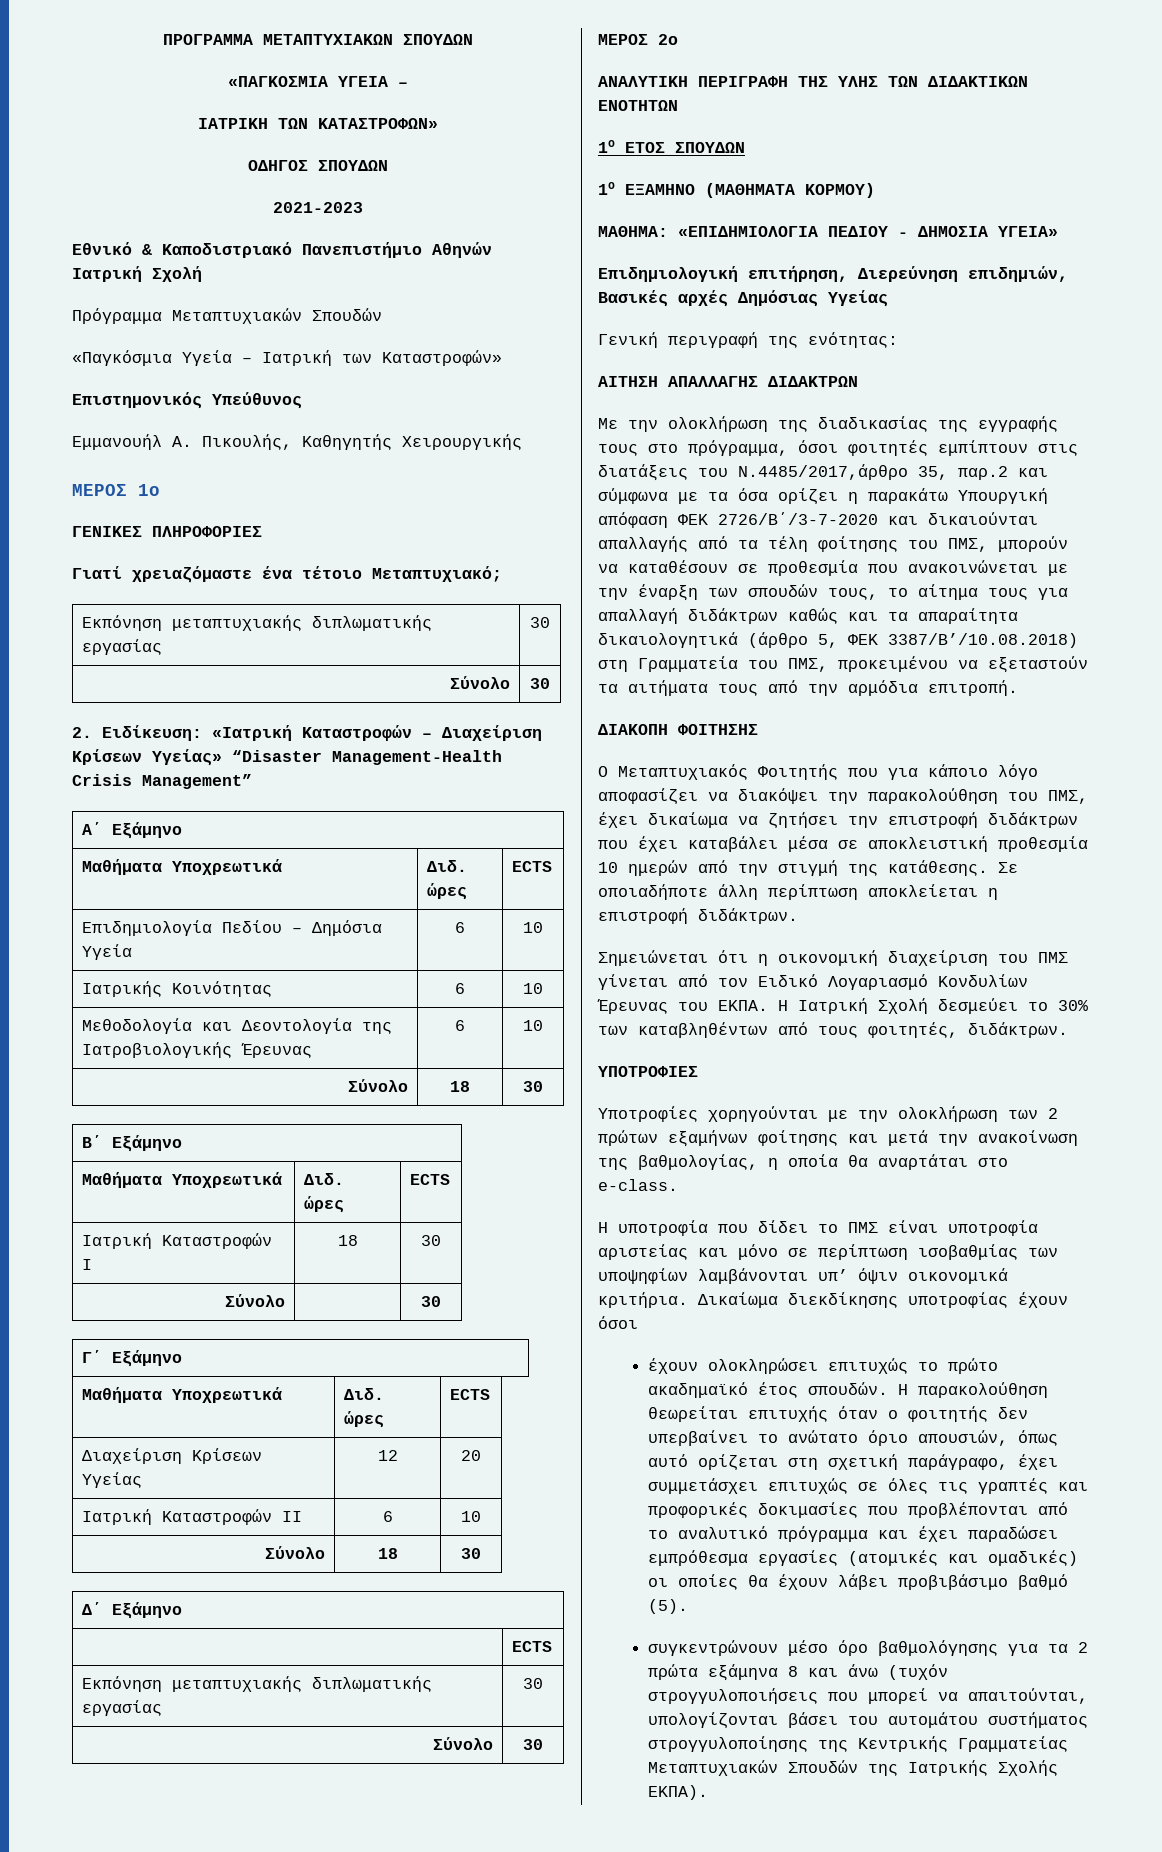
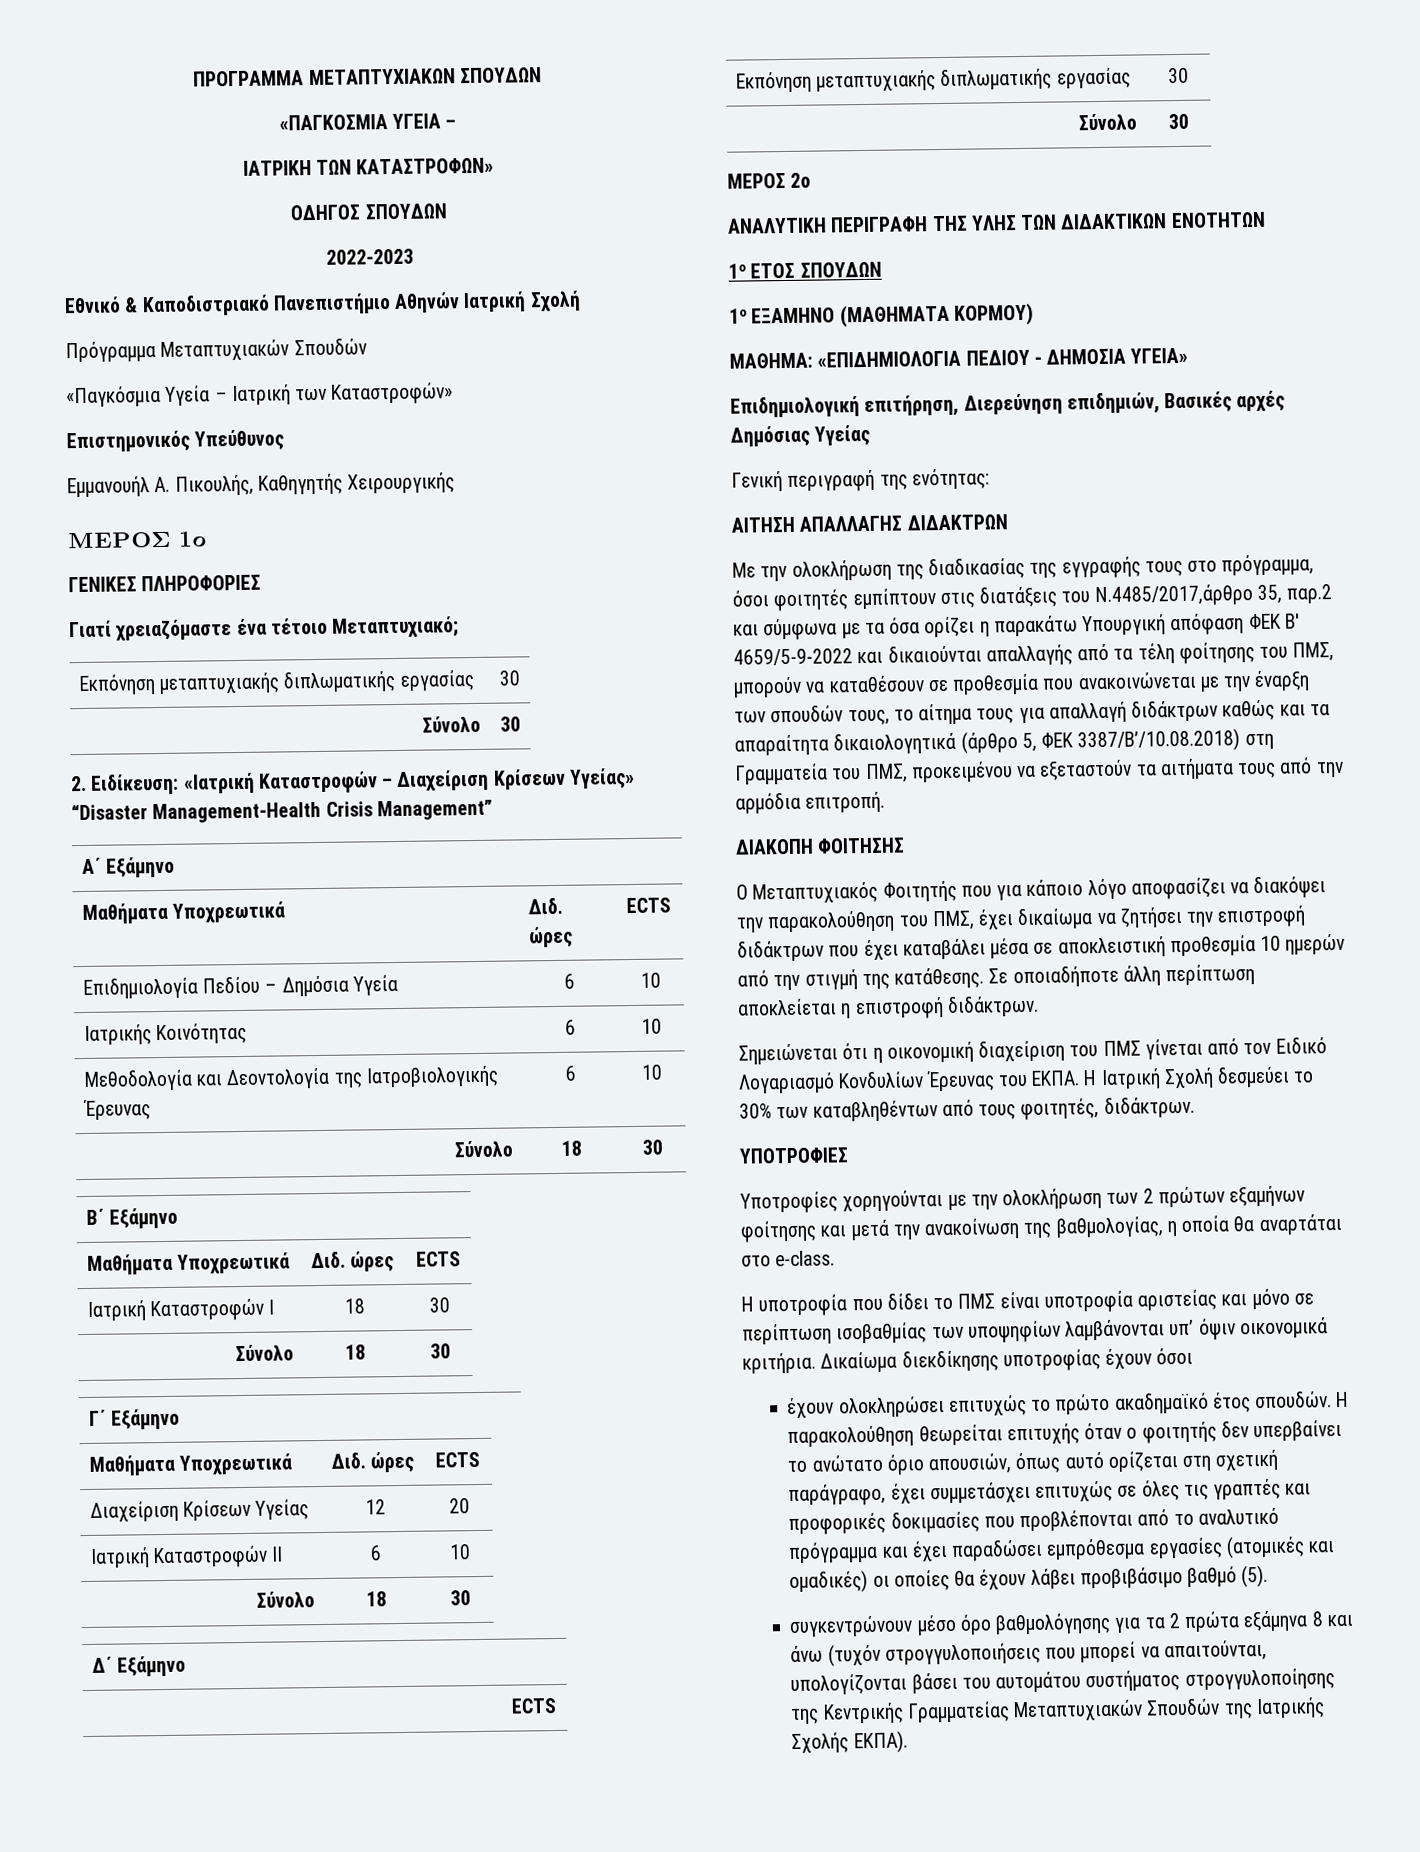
- 2021-2023
+ 2022-2023
  Ιατρική Καταστροφών Ι | 18 | 30
- Σύνολο | | 30
+ Σύνολο | 18 | 30
- Με την ολοκλήρωση της διαδικασίας της εγγραφής τους στο πρόγραμμα, όσοι φοιτητές εμπίπτουν στις διατάξεις του Ν.4485/2017,άρθρο 35, παρ.2 και σύμφωνα με τα όσα ορίζει η παρακάτω Υπουργική απόφαση ΦΕΚ 2726/Β΄/3-7-2020 και δικαιούνται απαλλαγής από τα τέλη φοίτησης του ΠΜΣ, μπορούν να καταθέσουν σε προθεσμία που ανακοινώνεται με την έναρξη των σπουδών τους, το αίτημα τους για απαλλαγή διδάκτρων καθώς και τα απαραίτητα δικαιολογητικά (άρθρο 5, ΦΕΚ 3387/Β’/10.08.2018) στη Γραμματεία του ΠΜΣ, προκειμένου να εξεταστούν τα αιτήματα τους από την αρμόδια επιτροπή.
+ Με την ολοκλήρωση της διαδικασίας της εγγραφής τους στο πρόγραμμα, όσοι φοιτητές εμπίπτουν στις διατάξεις του Ν.4485/2017,άρθρο 35, παρ.2 και σύμφωνα με τα όσα ορίζει η παρακάτω Υπουργική απόφαση ΦΕΚ Β' 4659/5-9-2022 και δικαιούνται απαλλαγής από τα τέλη φοίτησης του ΠΜΣ, μπορούν να καταθέσουν σε προθεσμία που ανακοινώνεται με την έναρξη των σπουδών τους, το αίτημα τους για απαλλαγή διδάκτρων καθώς και τα απαραίτητα δικαιολογητικά (άρθρο 5, ΦΕΚ 3387/Β’/10.08.2018) στη Γραμματεία του ΠΜΣ, προκειμένου να εξεταστούν τα αιτήματα τους από την αρμόδια επιτροπή.

